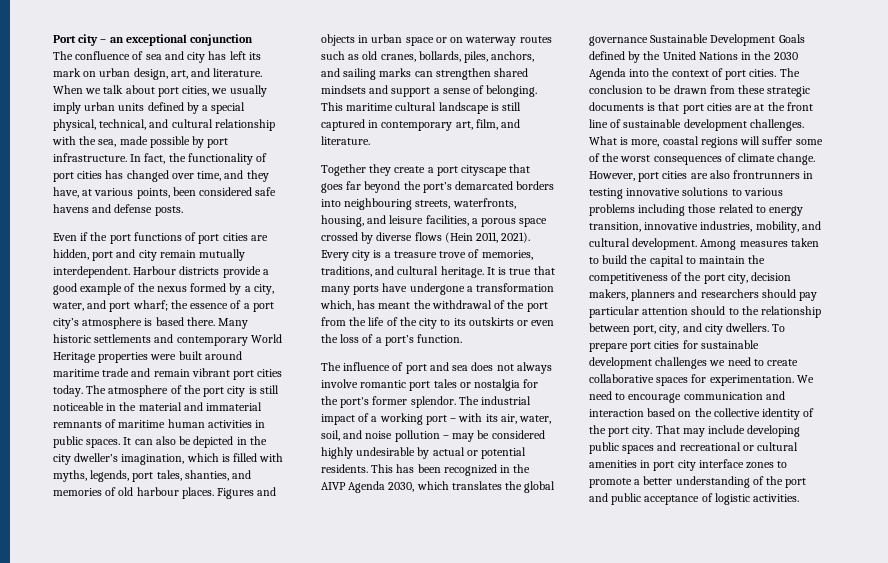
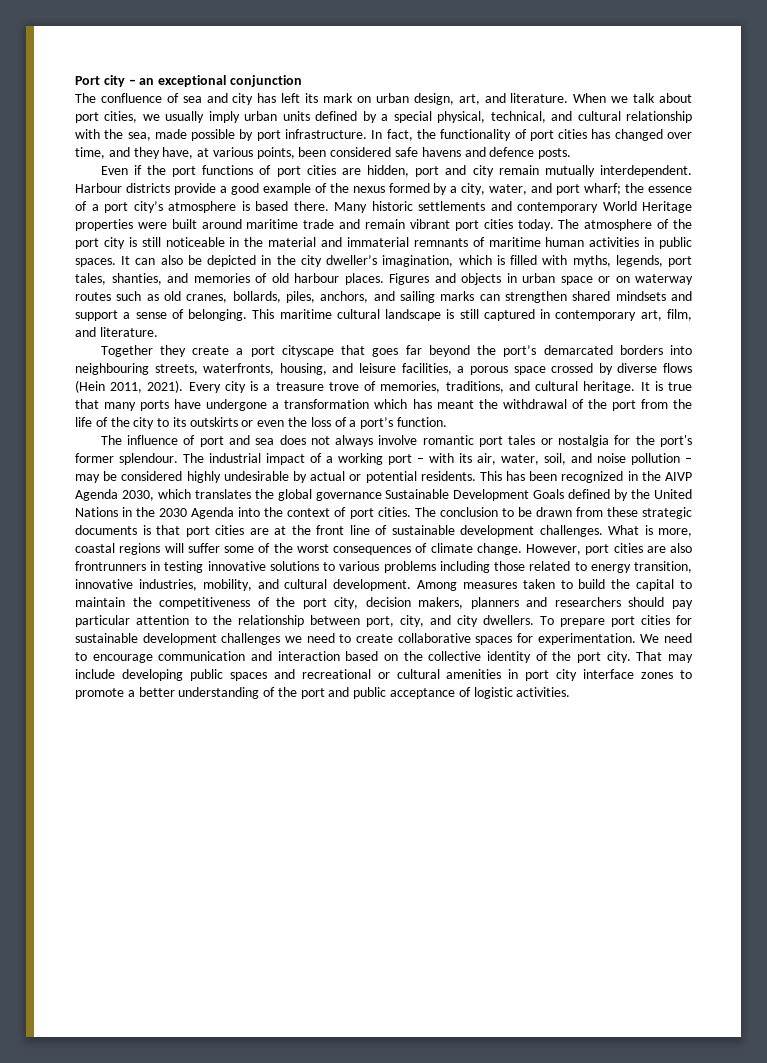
- In fact, the functionality of port cities has changed over time, and they have, at various points, been considered safe havens and defense posts.
+ In fact, the functionality of port cities has changed over time, and they have, at various points, been considered safe havens and defence posts.
- It is true that many ports have undergone a transformation which, has meant the withdrawal of the port from the life of the city to its outskirts or even the loss of a port’s function.
+ It is true that many ports have undergone a transformation which has meant the withdrawal of the port from the life of the city to its outskirts or even the loss of a port’s function.
- The influence of port and sea does not always involve romantic port tales or nostalgia for the port's former splendor.
+ The influence of port and sea does not always involve romantic port tales or nostalgia for the port's former splendour.
- Among measures taken to build the capital to maintain the competitiveness of the port city, decision makers, planners and researchers should pay particular attention should to the relationship between port, city, and city dwellers.
+ Among measures taken to build the capital to maintain the competitiveness of the port city, decision makers, planners and researchers should pay particular attention to the relationship between port, city, and city dwellers.

